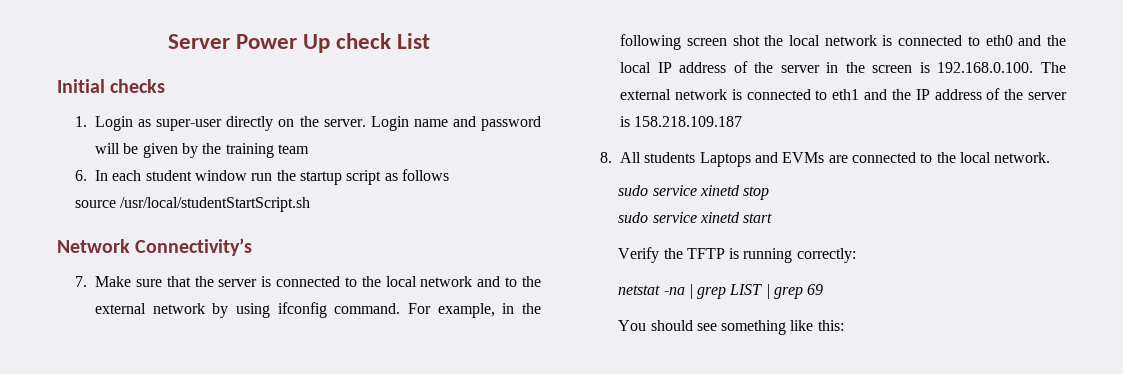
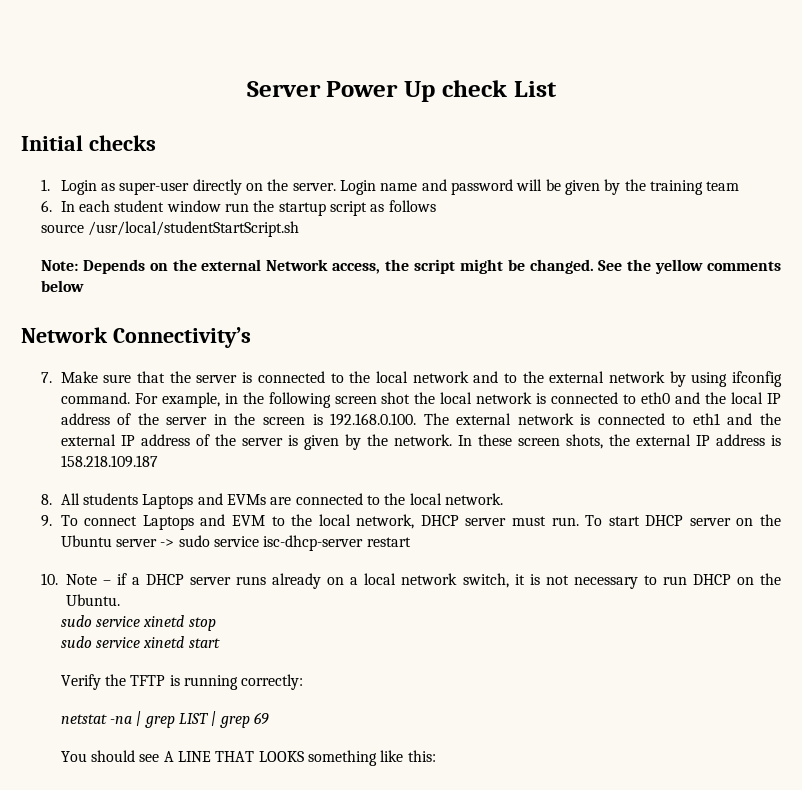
+ Note: Depends on the external Network access, the script might be changed. See the yellow comments below
- For example, in the following screen shot the local network is connected to eth0 and the local IP address of the server in the screen is 192.168.0.100. The external network is connected to eth1 and the IP address of the server is 158.218.109.187
+ For example, in the following screen shot the local network is connected to eth0 and the local IP address of the server in the screen is 192.168.0.100. The external network is connected to eth1 and the external IP address of the server is given by the network. In these screen shots, the external IP address is 158.218.109.187
+ 9. To connect Laptops and EVM to the local network, DHCP server must run. To start DHCP server on the Ubuntu server -> sudo service isc-dhcp-server restart
+ 10. Note – if a DHCP server runs already on a local network switch, it is not necessary to run DHCP on the Ubuntu.
- You should see something like this:
+ You should see A LINE THAT LOOKS something like this:

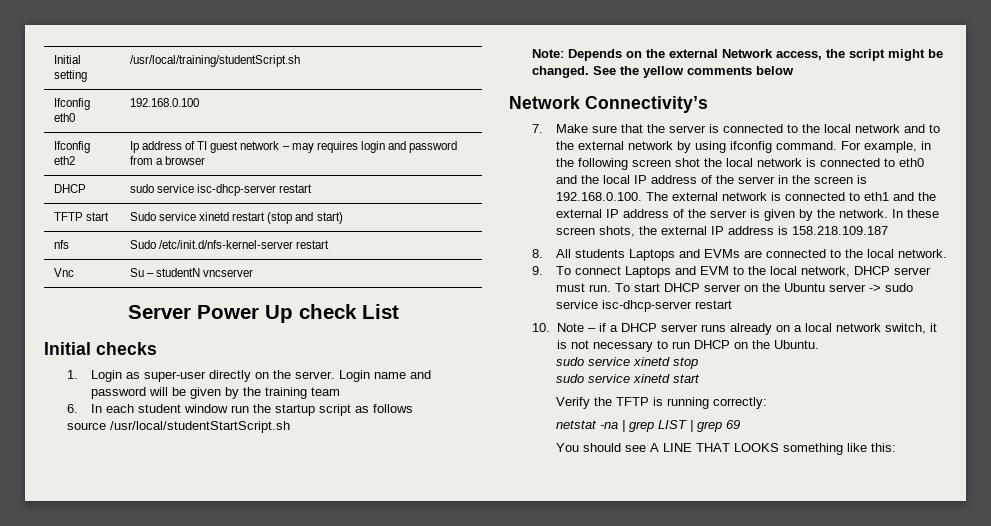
+ Initial setting | /usr/local/training/studentScript.sh
+ Ifconfig eth0 | 192.168.0.100
+ Ifconfig eth2 | Ip address of TI guest network – may requires login and password from a browser
+ DHCP | sudo service isc-dhcp-server restart
+ TFTP start | Sudo service xinetd restart (stop and start)
+ nfs | Sudo /etc/init.d/nfs-kernel-server restart
+ Vnc | Su – studentN vncserver

